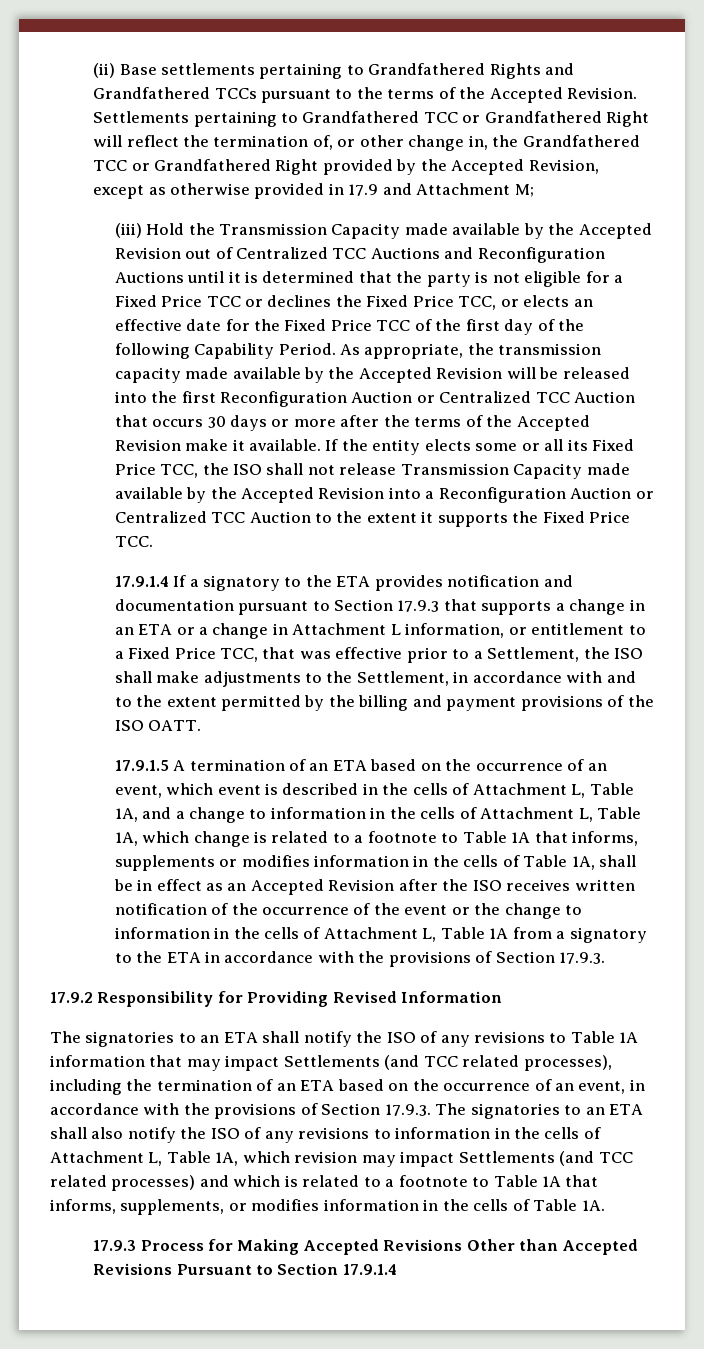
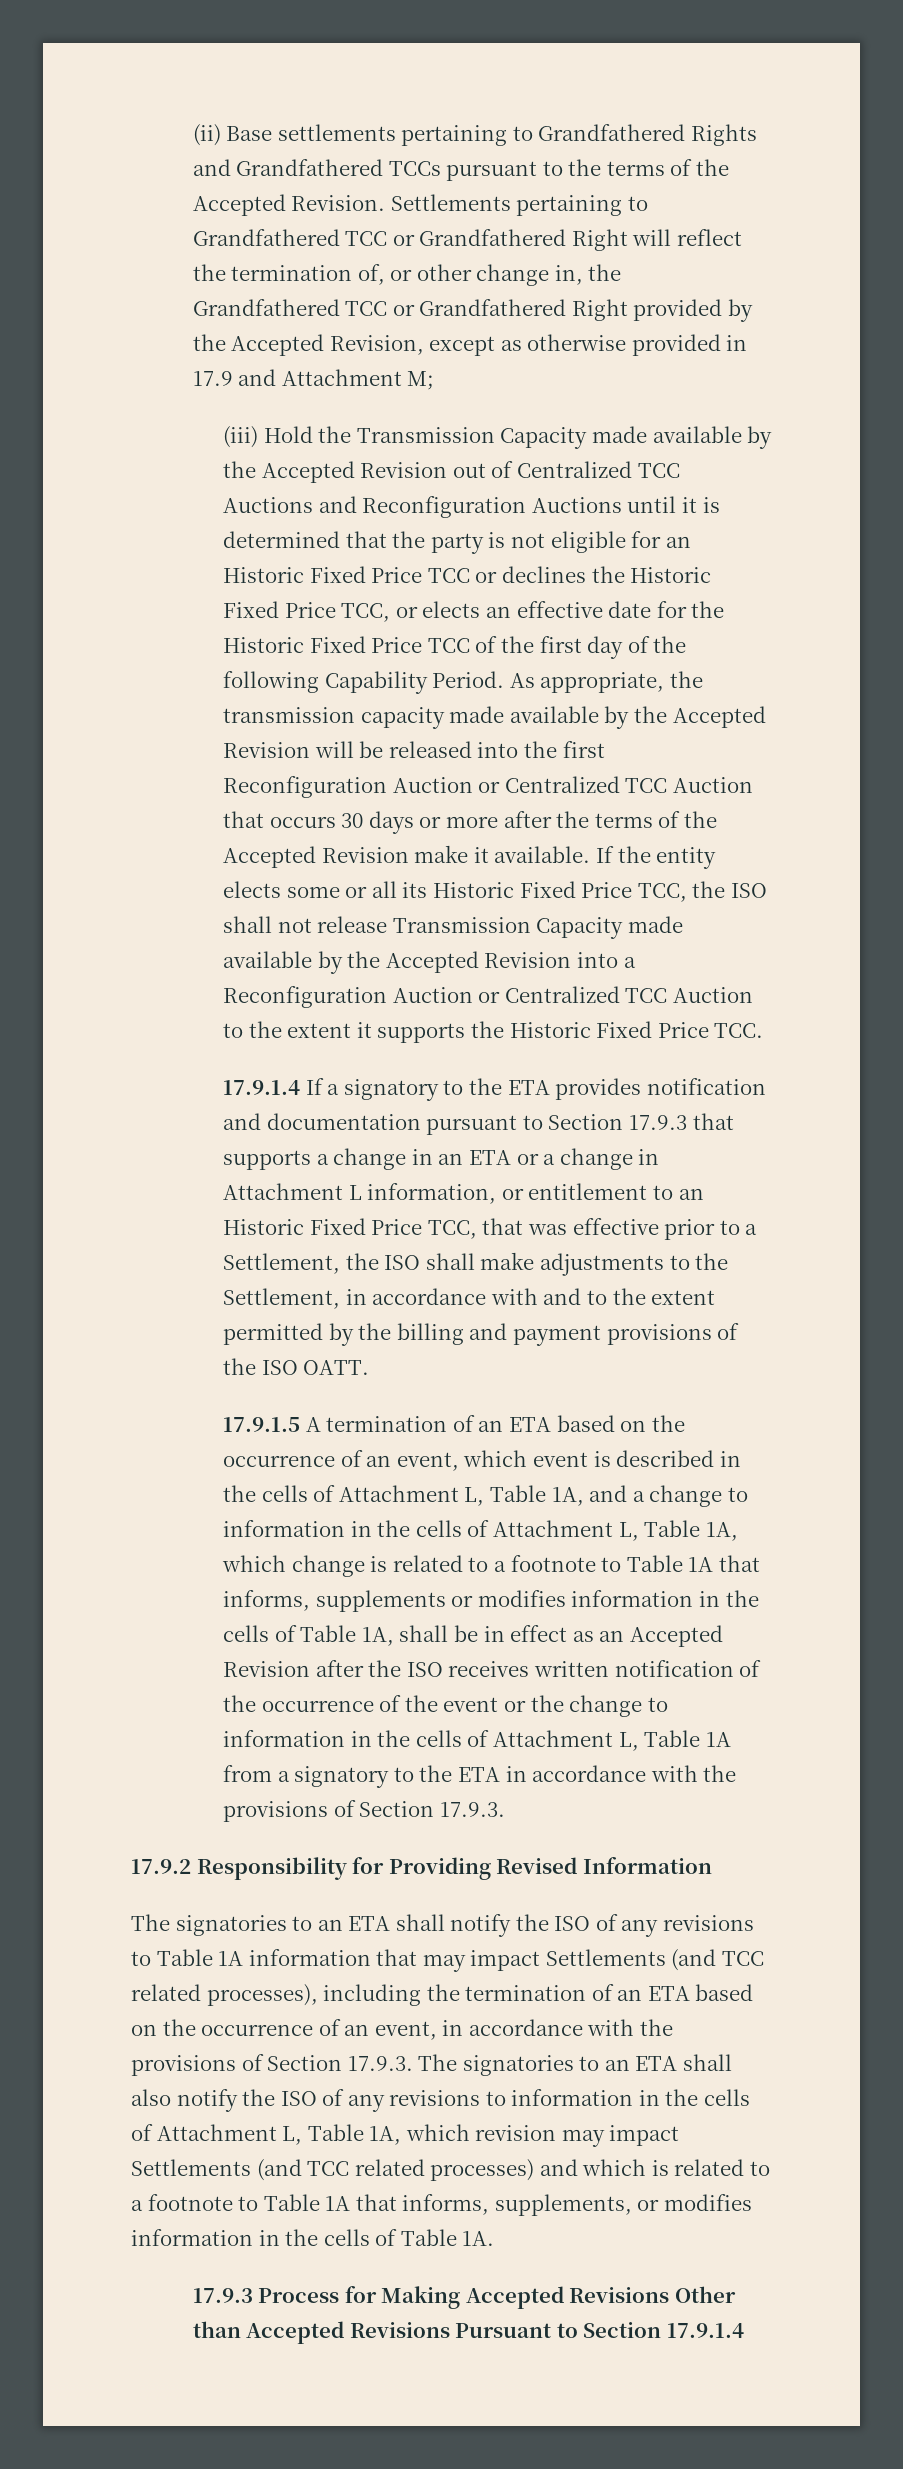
- (iii) Hold the Transmission Capacity made available by the Accepted Revision out of Centralized TCC Auctions and Reconfiguration Auctions until it is determined that the party is not eligible for a Fixed Price TCC or declines the Fixed Price TCC, or elects an effective date for the Fixed Price TCC of the first day of the following Capability Period.
+ (iii) Hold the Transmission Capacity made available by the Accepted Revision out of Centralized TCC Auctions and Reconfiguration Auctions until it is determined that the party is not eligible for an Historic Fixed Price TCC or declines the Historic Fixed Price TCC, or elects an effective date for the Historic Fixed Price TCC of the first day of the following Capability Period.
- If the entity elects some or all its Fixed Price TCC, the ISO shall not release Transmission Capacity made available by the Accepted Revision into a Reconfiguration Auction or Centralized TCC Auction to the extent it supports the Fixed Price TCC.
+ If the entity elects some or all its Historic Fixed Price TCC, the ISO shall not release Transmission Capacity made available by the Accepted Revision into a Reconfiguration Auction or Centralized TCC Auction to the extent it supports the Historic Fixed Price TCC.
- 17.9.1.4 If a signatory to the ETA provides notification and documentation pursuant to Section 17.9.3 that supports a change in an ETA or a change in Attachment L information, or entitlement to a Fixed Price TCC, that was effective prior to a Settlement, the ISO shall make adjustments to the Settlement, in accordance with and to the extent permitted by the billing and payment provisions of the ISO OATT.
+ 17.9.1.4 If a signatory to the ETA provides notification and documentation pursuant to Section 17.9.3 that supports a change in an ETA or a change in Attachment L information, or entitlement to an Historic Fixed Price TCC, that was effective prior to a Settlement, the ISO shall make adjustments to the Settlement, in accordance with and to the extent permitted by the billing and payment provisions of the ISO OATT.

